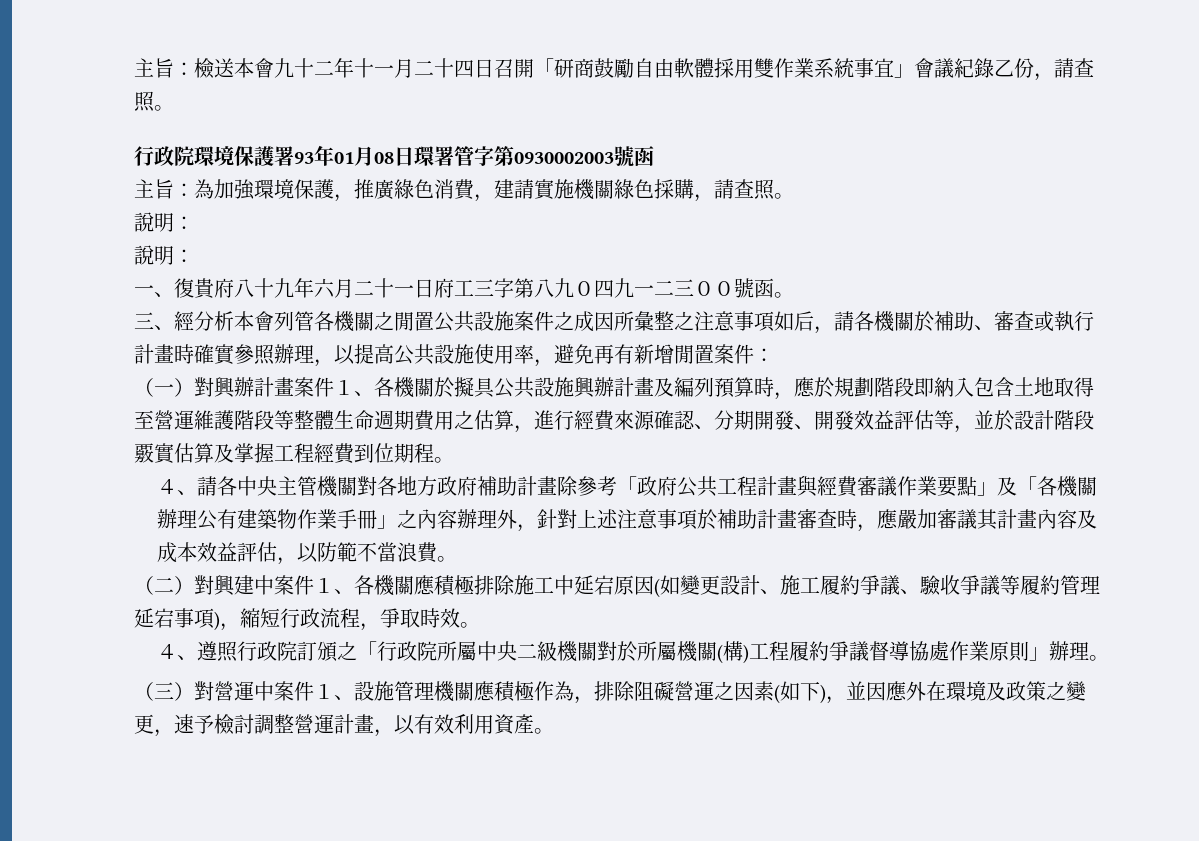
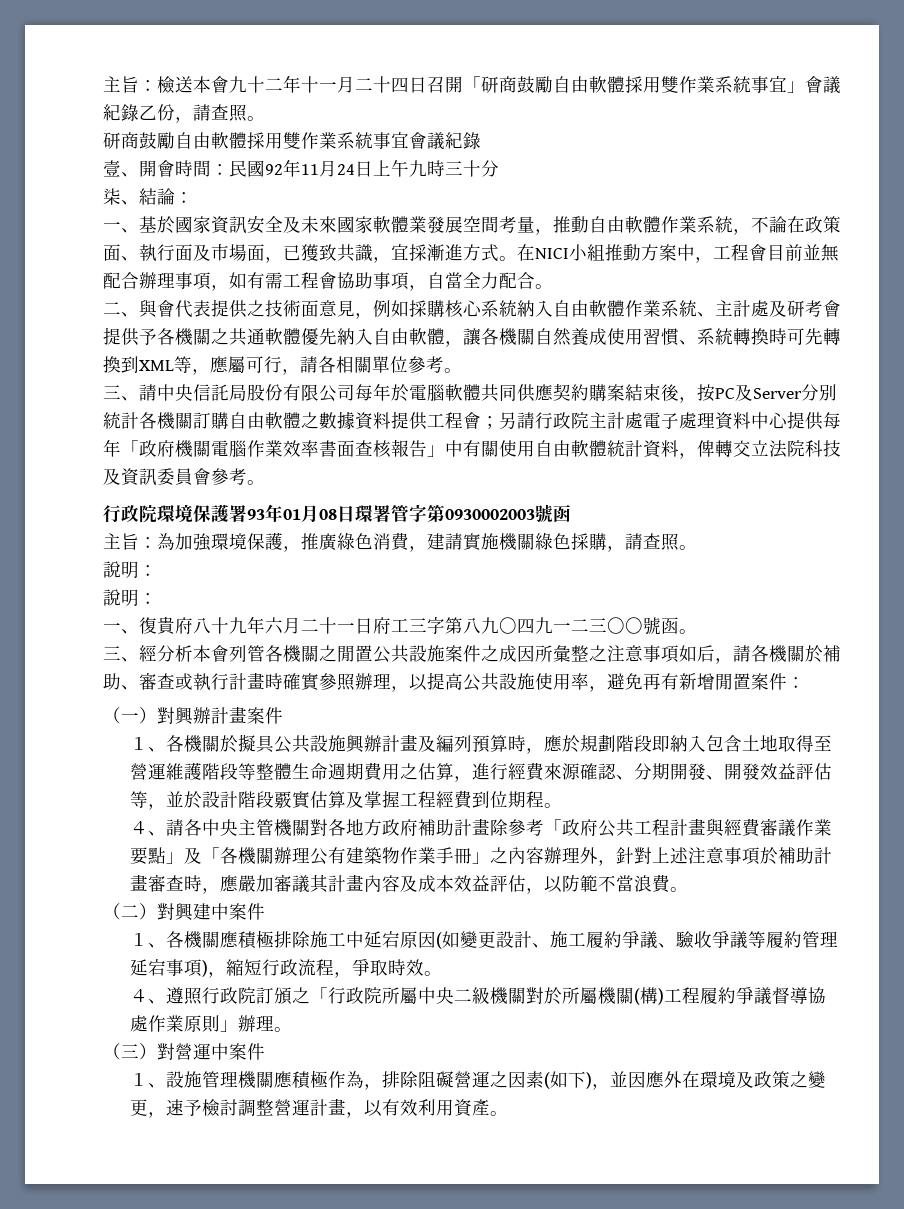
+ 研商鼓勵自由軟體採用雙作業系統事宜會議紀錄
+ 壹、開會時間：民國92年11月24日上午九時三十分
+ 柒、結論：
+ 一、基於國家資訊安全及未來國家軟體業發展空間考量，推動自由軟體作業系統，不論在政策面、執行面及市場面，已獲致共識，宜採漸進方式。在NICI小組推動方案中，工程會目前並無配合辦理事項，如有需工程會協助事項，自當全力配合。
+ 二、與會代表提供之技術面意見，例如採購核心系統納入自由軟體作業系統、主計處及研考會提供予各機關之共通軟體優先納入自由軟體，讓各機關自然養成使用習慣、系統轉換時可先轉換到XML等，應屬可行，請各相關單位參考。
+ 三、請中央信託局股份有限公司每年於電腦軟體共同供應契約購案結束後，按PC及Server分別統計各機關訂購自由軟體之數據資料提供工程會；另請行政院主計處電子處理資料中心提供每年「政府機關電腦作業效率書面查核報告」中有關使用自由軟體統計資料，俾轉交立法院科技及資訊委員會參考。
- 一、復貴府八十九年六月二十一日府工三字第八九０四九一二三００號函。
+ 一、復貴府八十九年六月二十一日府工三字第八九〇四九一二三〇〇號函。
- （一）對興辦計畫案件１、各機關於擬具公共設施興辦計畫及編列預算時，應於規劃階段即納入包含土地取得至營運維護階段等整體生命週期費用之估算，進行經費來源確認、分期開發、開發效益評估等，並於設計階段覈實估算及掌握工程經費到位期程。
+ （一）對興辦計畫案件
+ １、各機關於擬具公共設施興辦計畫及編列預算時，應於規劃階段即納入包含土地取得至營運維護階段等整體生命週期費用之估算，進行經費來源確認、分期開發、開發效益評估等，並於設計階段覈實估算及掌握工程經費到位期程。
- （二）對興建中案件１、各機關應積極排除施工中延宕原因(如變更設計、施工履約爭議、驗收爭議等履約管理延宕事項)，縮短行政流程，爭取時效。
+ （二）對興建中案件
+ １、各機關應積極排除施工中延宕原因(如變更設計、施工履約爭議、驗收爭議等履約管理延宕事項)，縮短行政流程，爭取時效。
- （三）對營運中案件１、設施管理機關應積極作為，排除阻礙營運之因素(如下)，並因應外在環境及政策之變更，速予檢討調整營運計畫，以有效利用資產。
+ （三）對營運中案件
+ １、設施管理機關應積極作為，排除阻礙營運之因素(如下)，並因應外在環境及政策之變更，速予檢討調整營運計畫，以有效利用資產。

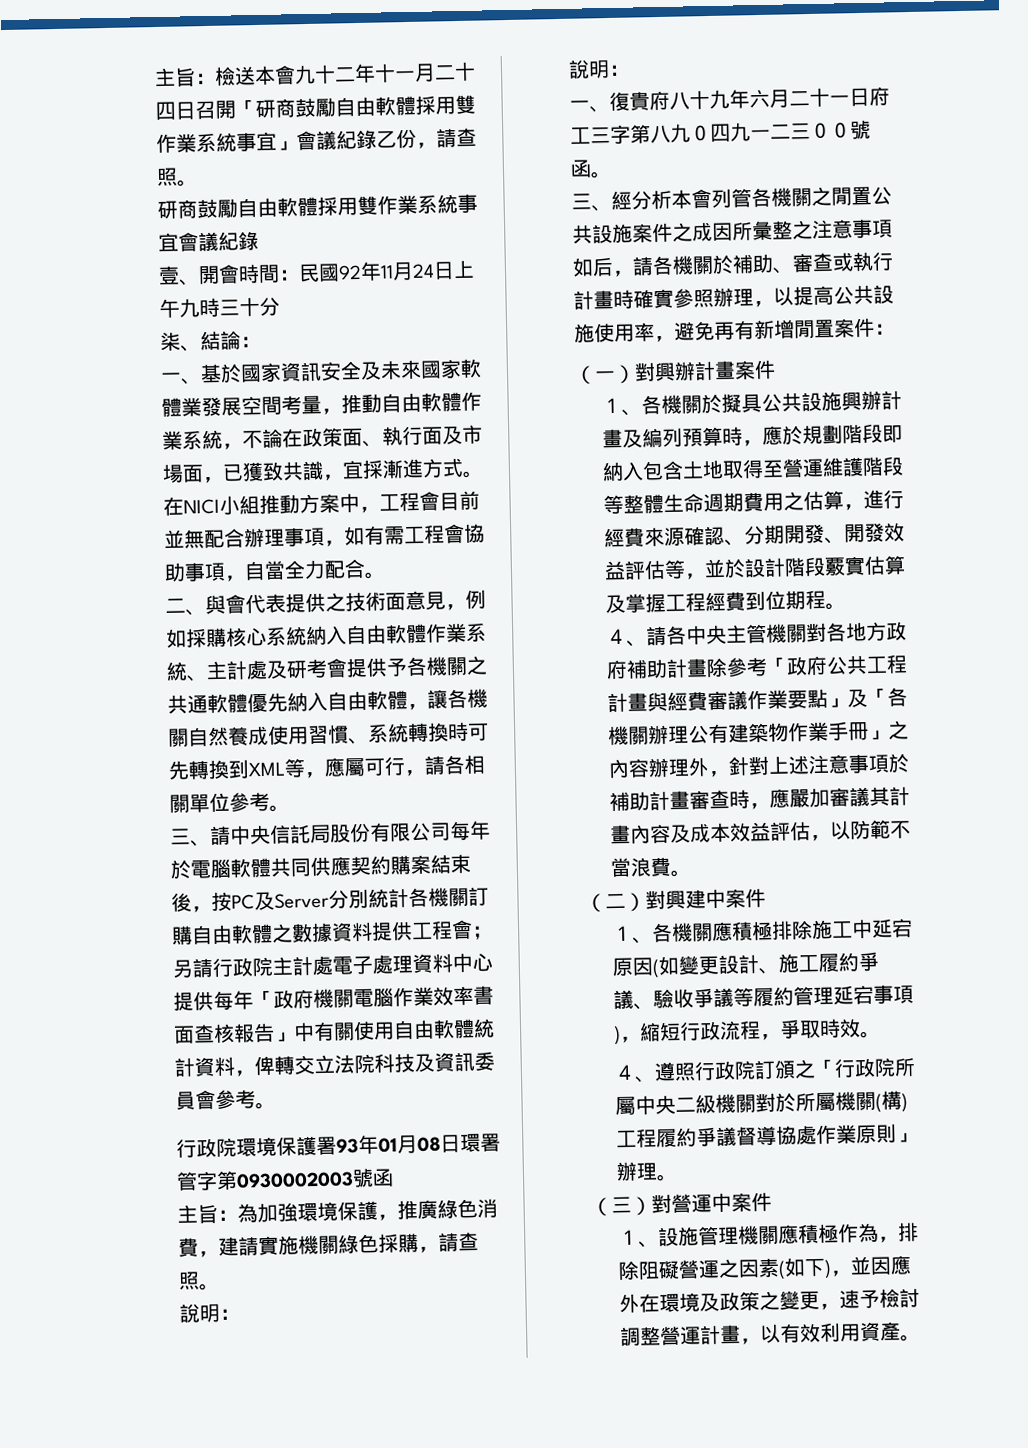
- 一、復貴府八十九年六月二十一日府工三字第八九〇四九一二三〇〇號函。
+ 一、復貴府八十九年六月二十一日府工三字第八九０四九一二三００號函。

